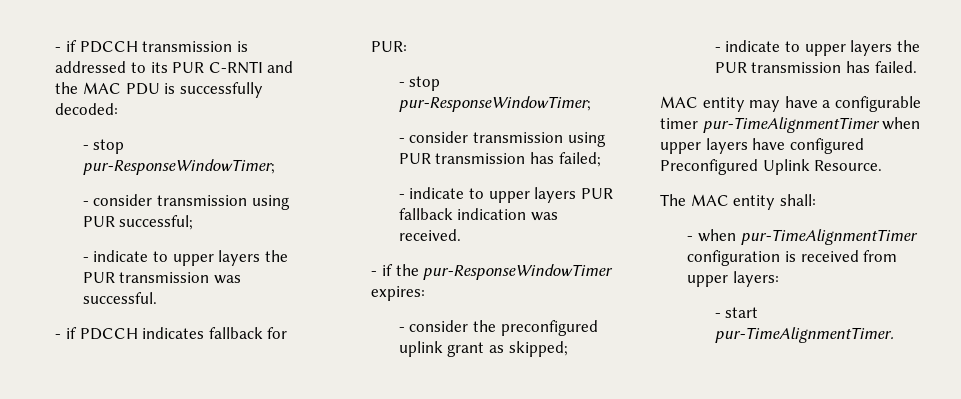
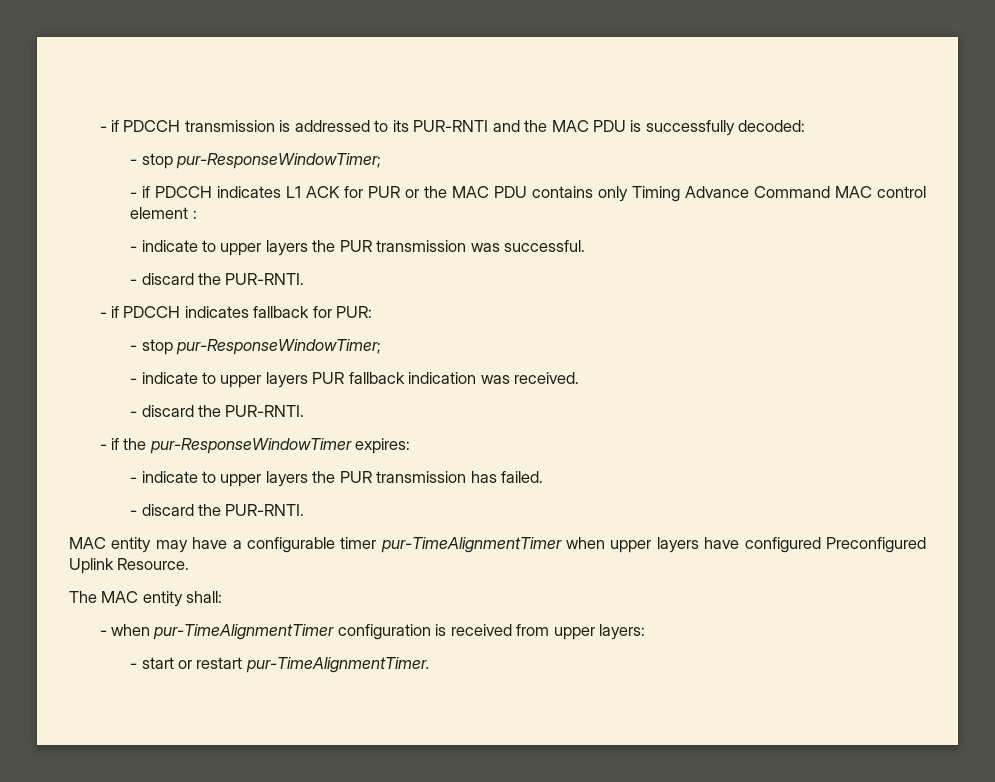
- - if PDCCH transmission is addressed to its PUR C-RNTI and the MAC PDU is successfully decoded:
+ - if PDCCH transmission is addressed to its PUR-RNTI and the MAC PDU is successfully decoded:
- - consider transmission using PUR successful;
+ - if PDCCH indicates L1 ACK for PUR or the MAC PDU contains only Timing Advance Command MAC control element :
  - indicate to upper layers the PUR transmission was successful.
+ - discard the PUR-RNTI.
- - consider transmission using PUR transmission has failed;
  - indicate to upper layers PUR fallback indication was received.
+ - discard the PUR-RNTI.
- - consider the preconfigured uplink grant as skipped;
  - indicate to upper layers the PUR transmission has failed.
+ - discard the PUR-RNTI.
- - start pur-TimeAlignmentTimer.
+ - start or restart pur-TimeAlignmentTimer.

